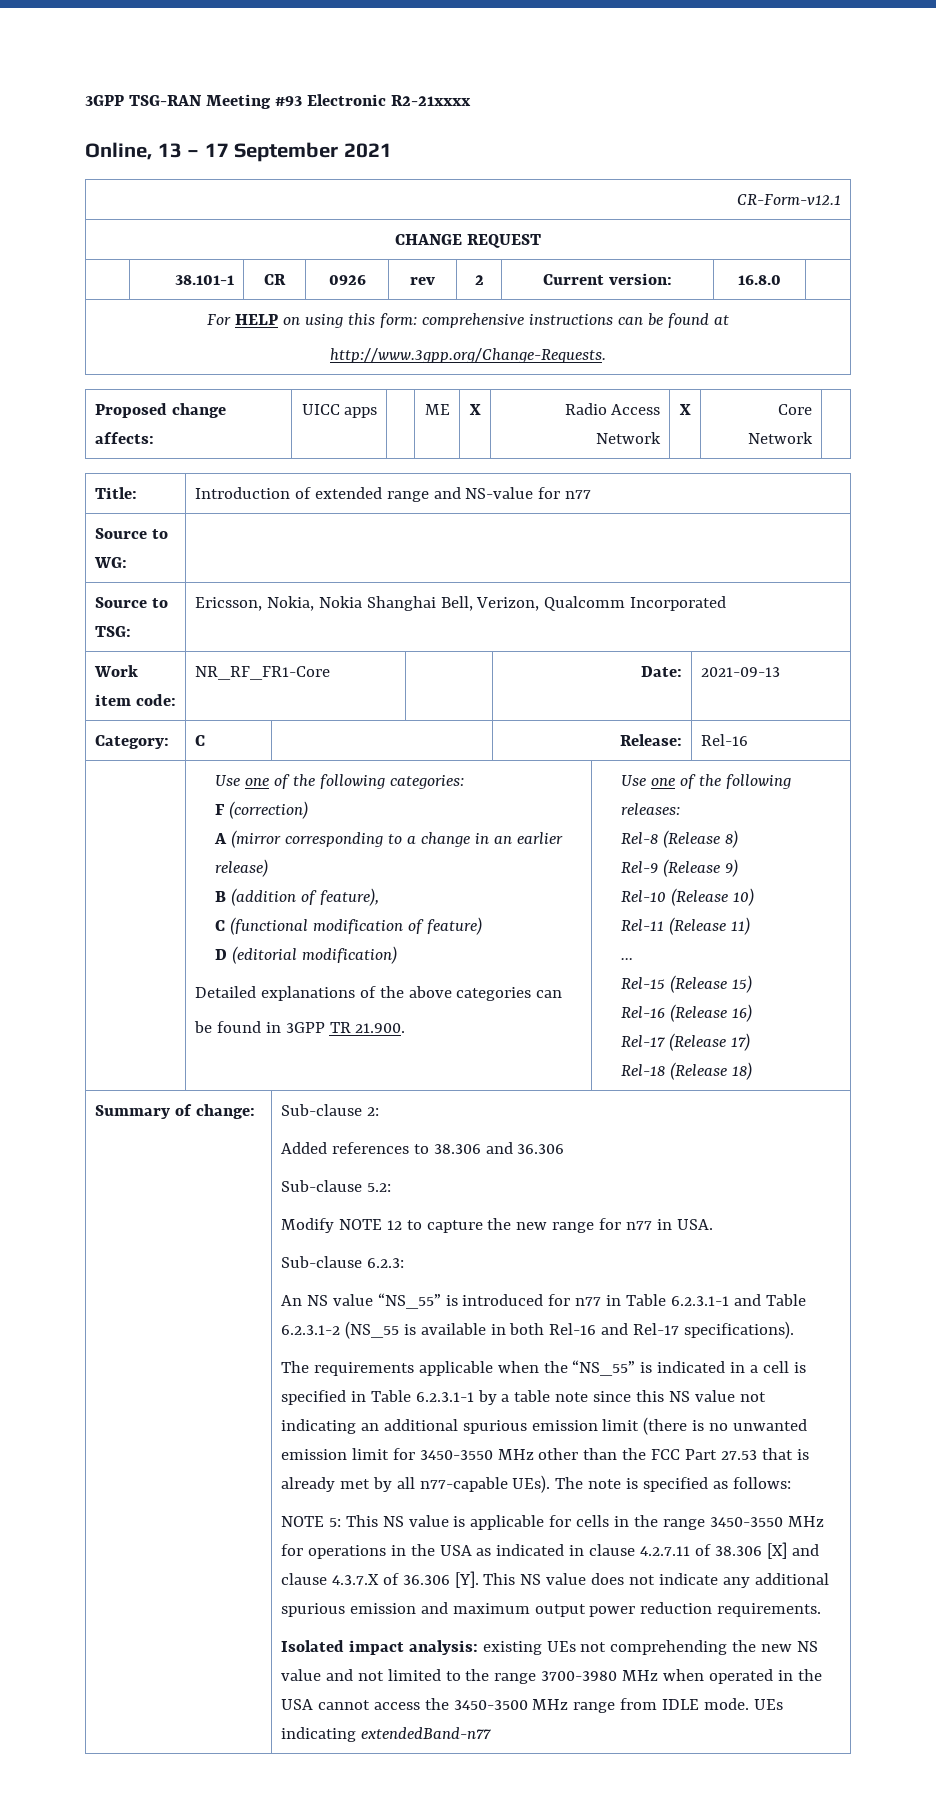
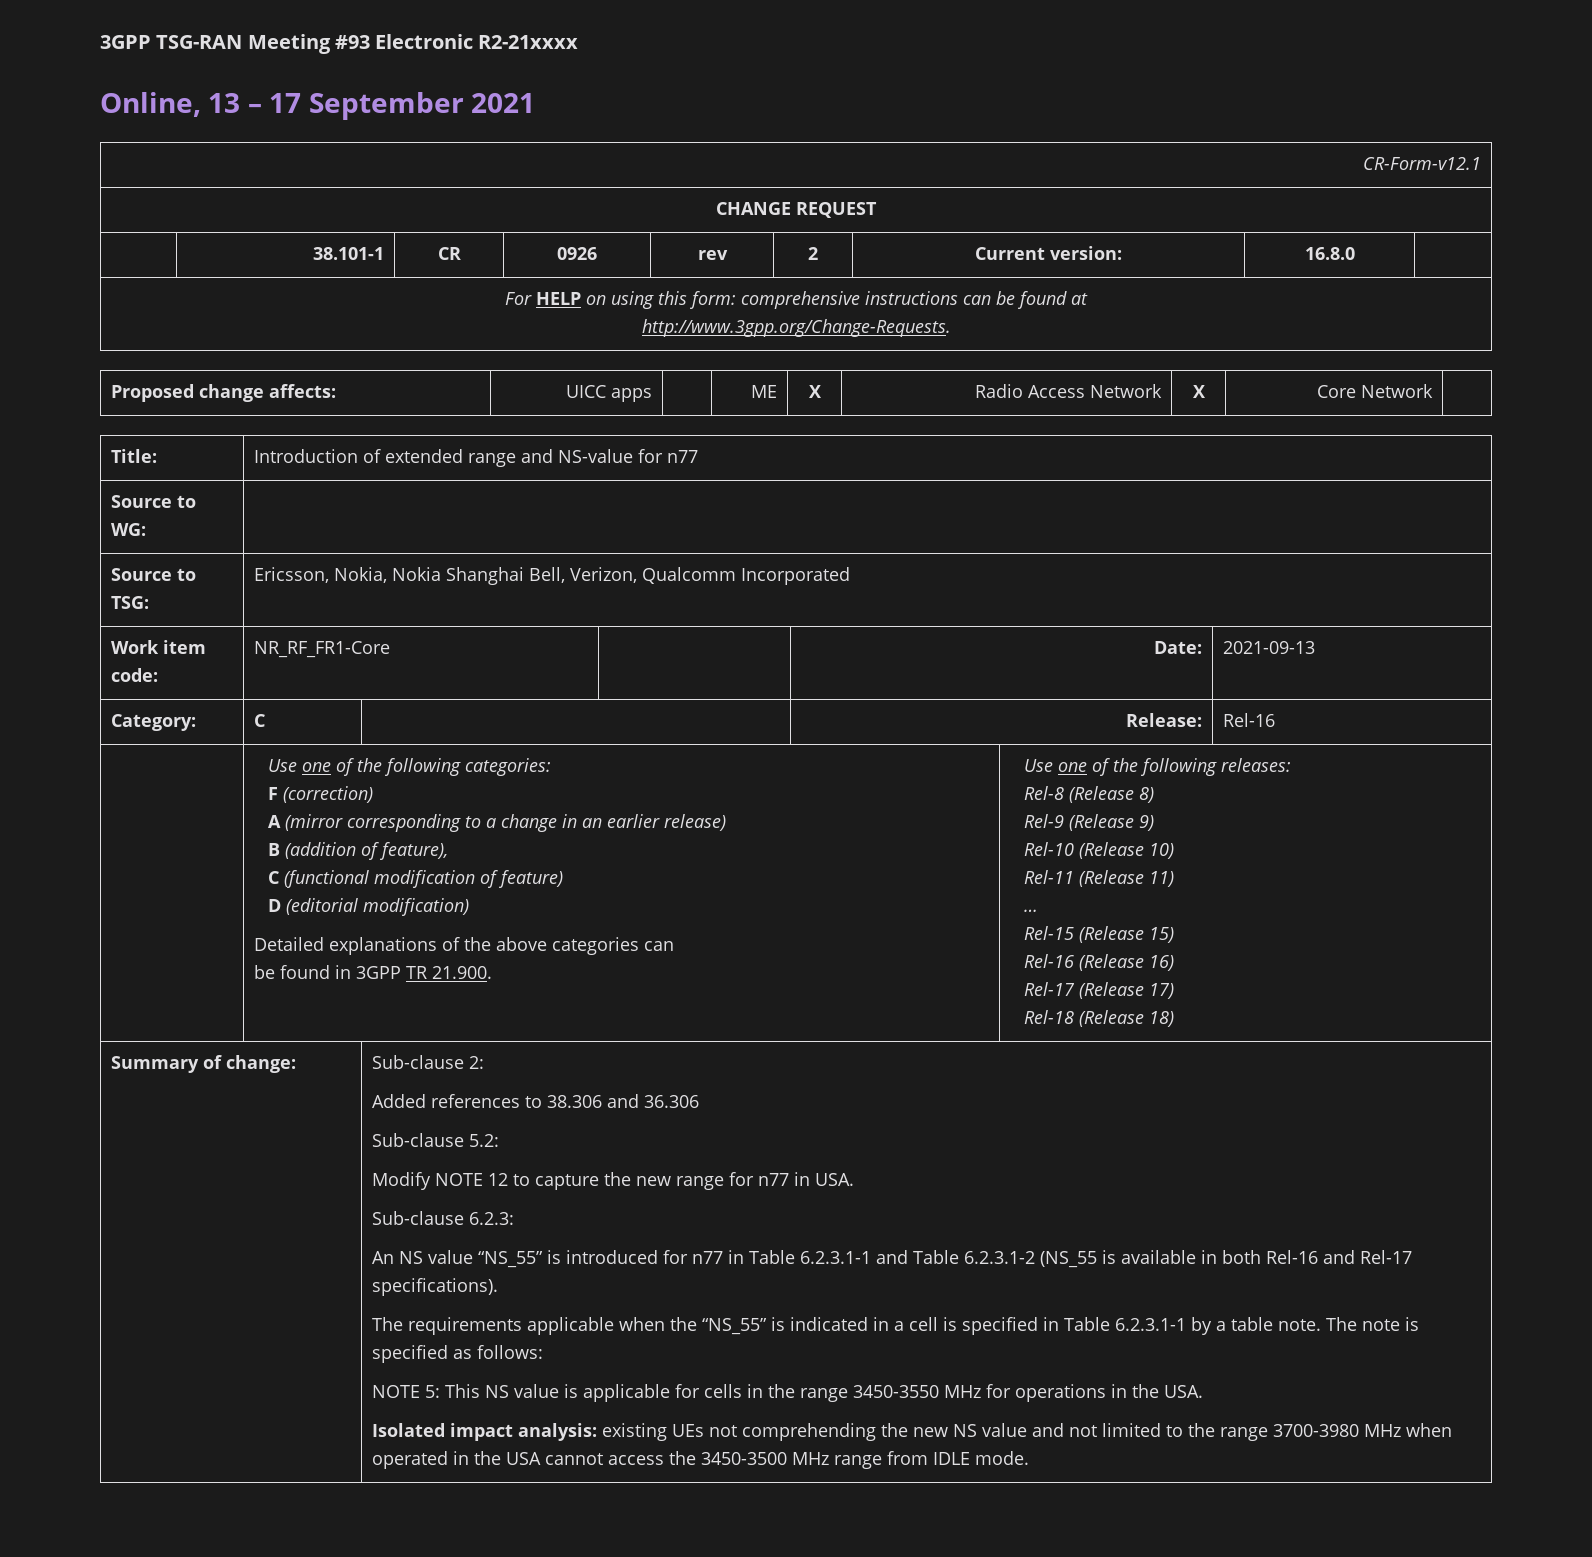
- The requirements applicable when the “NS_55” is indicated in a cell is specified in Table 6.2.3.1-1 by a table note since this NS value not indicating an additional spurious emission limit (there is no unwanted emission limit for 3450-3550 MHz other than the FCC Part 27.53 that is already met by all n77-capable UEs).
+ The requirements applicable when the “NS_55” is indicated in a cell is specified in Table 6.2.3.1-1 by a table note.
- NOTE 5: This NS value is applicable for cells in the range 3450-3550 MHz for operations in the USA as indicated in clause 4.2.7.11 of 38.306 [X] and clause 4.3.7.X of 36.306 [Y]. This NS value does not indicate any additional spurious emission and maximum output power reduction requirements.
+ NOTE 5: This NS value is applicable for cells in the range 3450-3550 MHz for operations in the USA.
- UEs indicating extendedBand-n77

